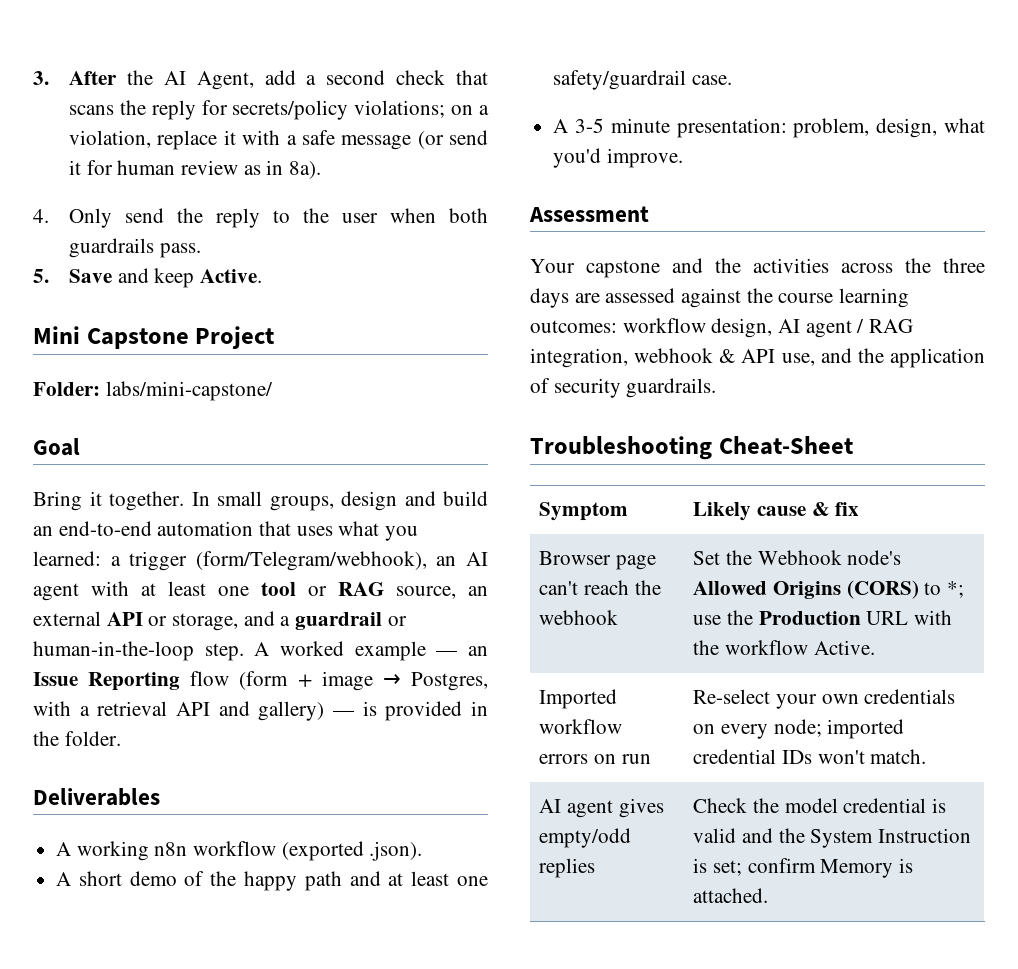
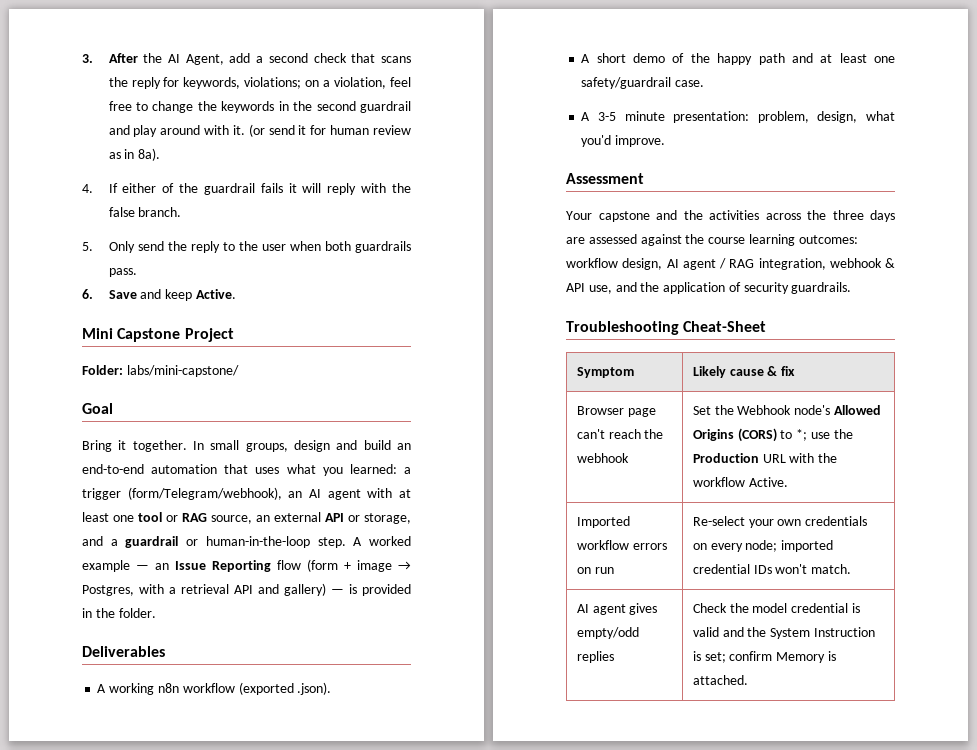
- 3. After the AI Agent, add a second check that scans the reply for secrets/policy violations; on a violation, replace it with a safe message (or send it for human review as in 8a).
+ 3. After the AI Agent, add a second check that scans the reply for keywords, violations; on a violation, feel free to change the keywords in the second guardrail and play around with it. (or send it for human review as in 8a).
- 4. Only send the reply to the user when both guardrails pass.
+ 4. If either of the guardrail fails it will reply with the false branch.
+ 5. Only send the reply to the user when both guardrails pass.
- 5. Save and keep Active.
+ 6. Save and keep Active.

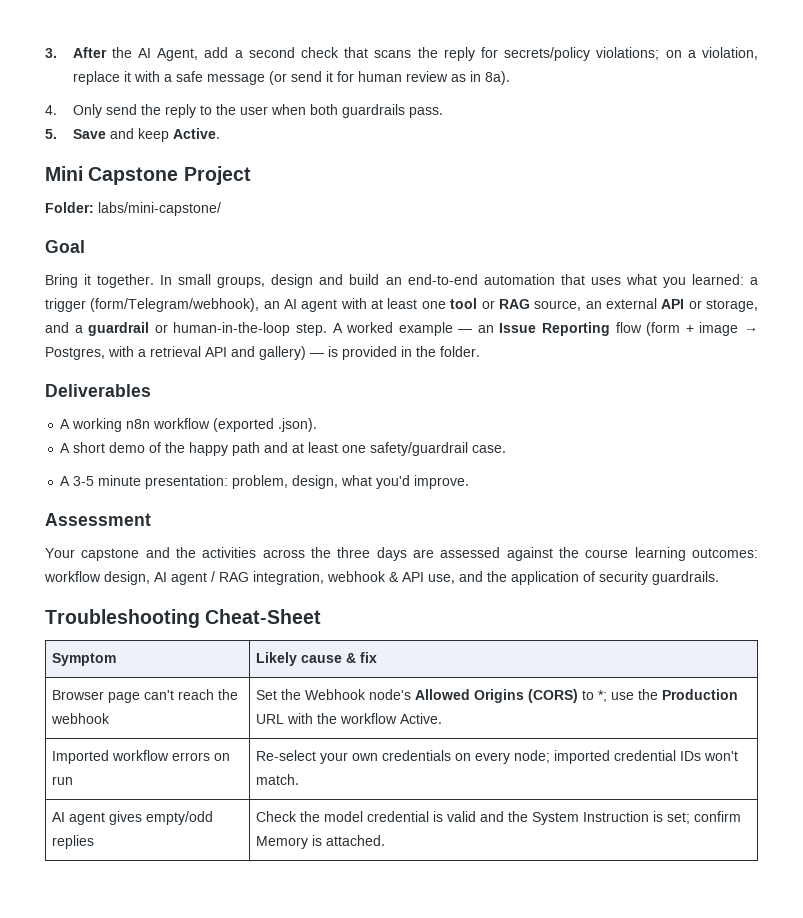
- 3. After the AI Agent, add a second check that scans the reply for keywords, violations; on a violation, feel free to change the keywords in the second guardrail and play around with it. (or send it for human review as in 8a).
+ 3. After the AI Agent, add a second check that scans the reply for secrets/policy violations; on a violation, replace it with a safe message (or send it for human review as in 8a).
- 4. If either of the guardrail fails it will reply with the false branch.
- 5. Only send the reply to the user when both guardrails pass.
+ 4. Only send the reply to the user when both guardrails pass.
- 6. Save and keep Active.
+ 5. Save and keep Active.

